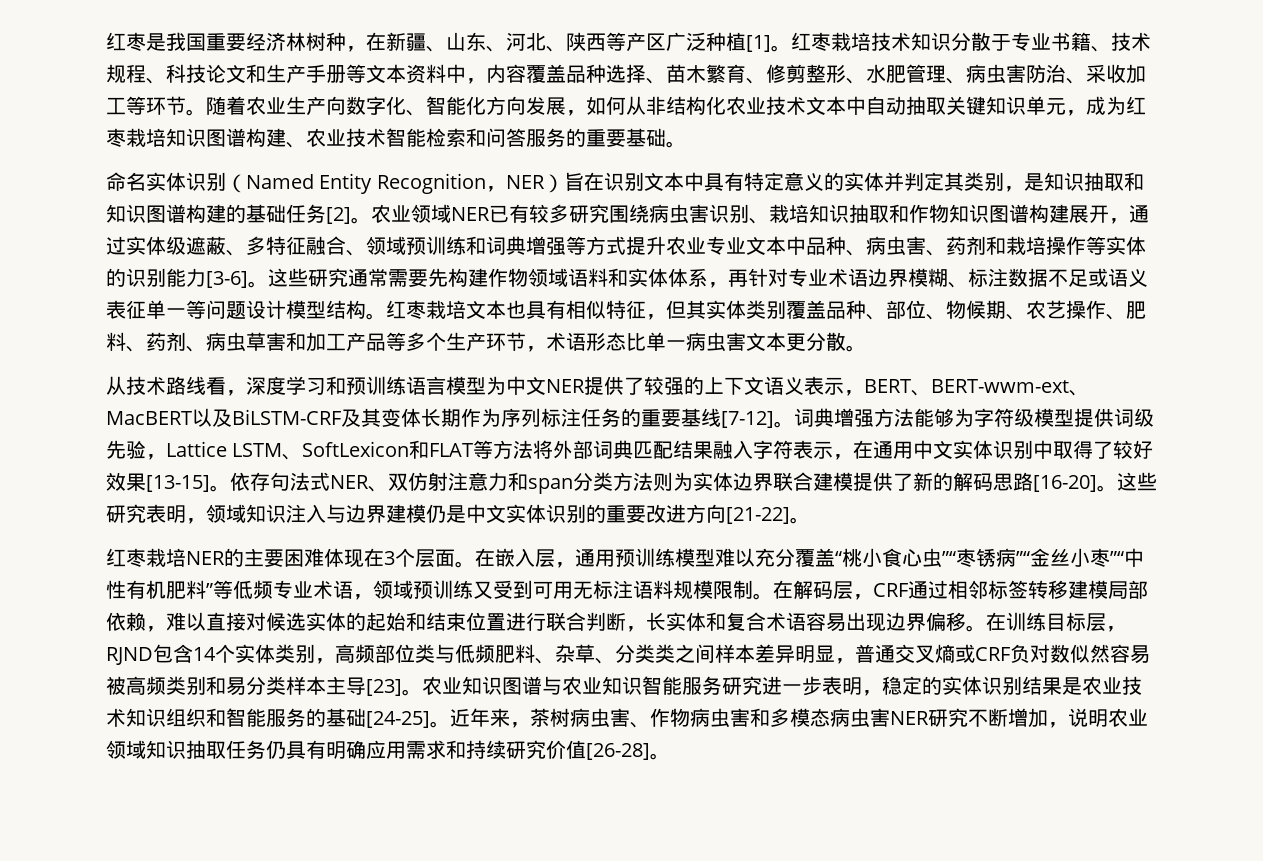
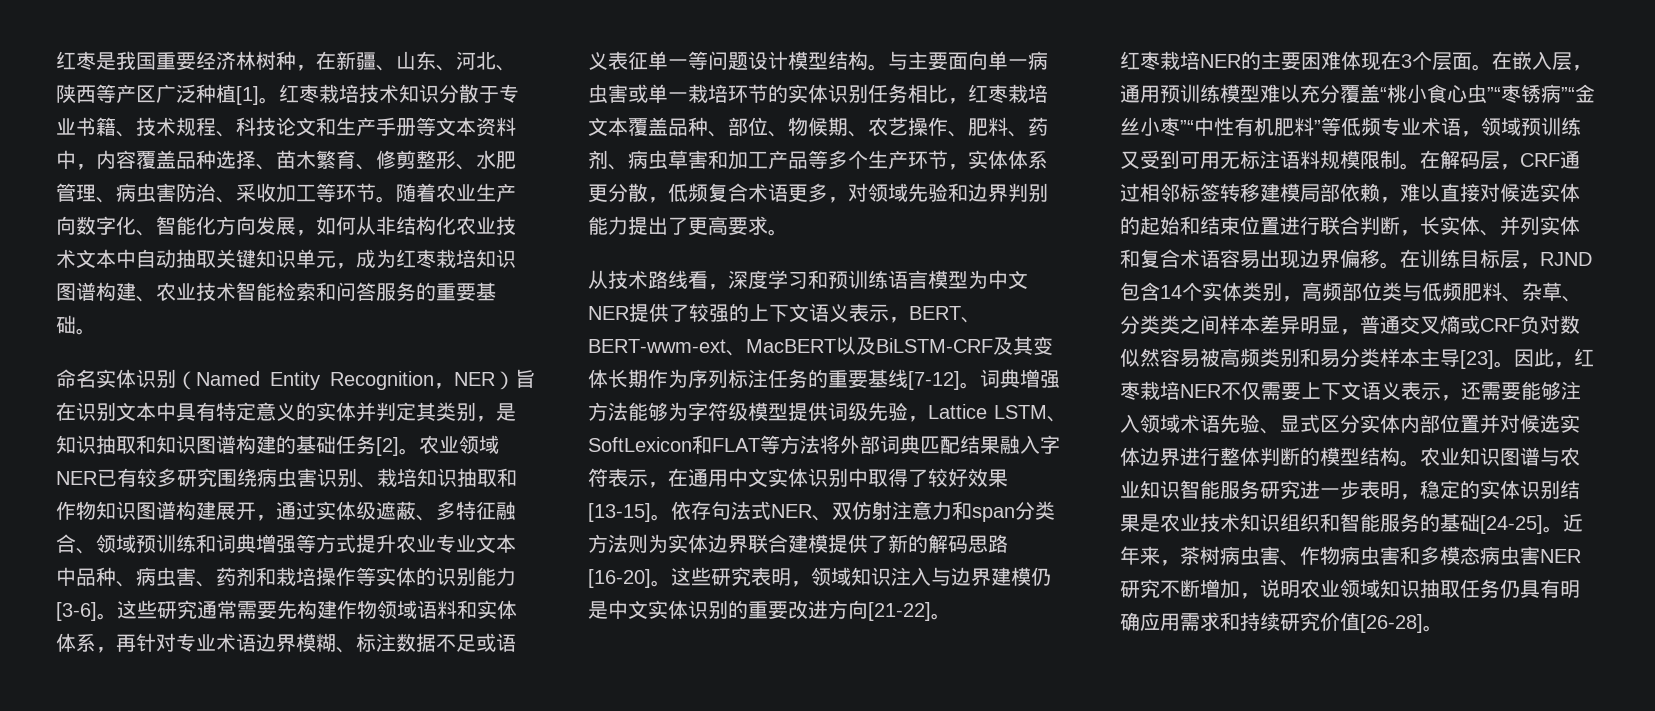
- 红枣栽培文本也具有相似特征，但其实体类别覆盖品种、部位、物候期、农艺操作、肥料、药剂、病虫草害和加工产品等多个生产环节，术语形态比单一病虫害文本更分散。
+ 与主要面向单一病虫害或单一栽培环节的实体识别任务相比，红枣栽培文本覆盖品种、部位、物候期、农艺操作、肥料、药剂、病虫草害和加工产品等多个生产环节，实体体系更分散，低频复合术语更多，对领域先验和边界判别能力提出了更高要求。
- 在解码层，CRF通过相邻标签转移建模局部依赖，难以直接对候选实体的起始和结束位置进行联合判断，长实体和复合术语容易出现边界偏移。
+ 在解码层，CRF通过相邻标签转移建模局部依赖，难以直接对候选实体的起始和结束位置进行联合判断，长实体、并列实体和复合术语容易出现边界偏移。
+ 因此，红枣栽培NER不仅需要上下文语义表示，还需要能够注入领域术语先验、显式区分实体内部位置并对候选实体边界进行整体判断的模型结构。

